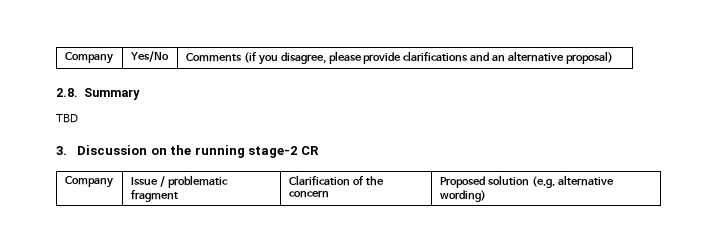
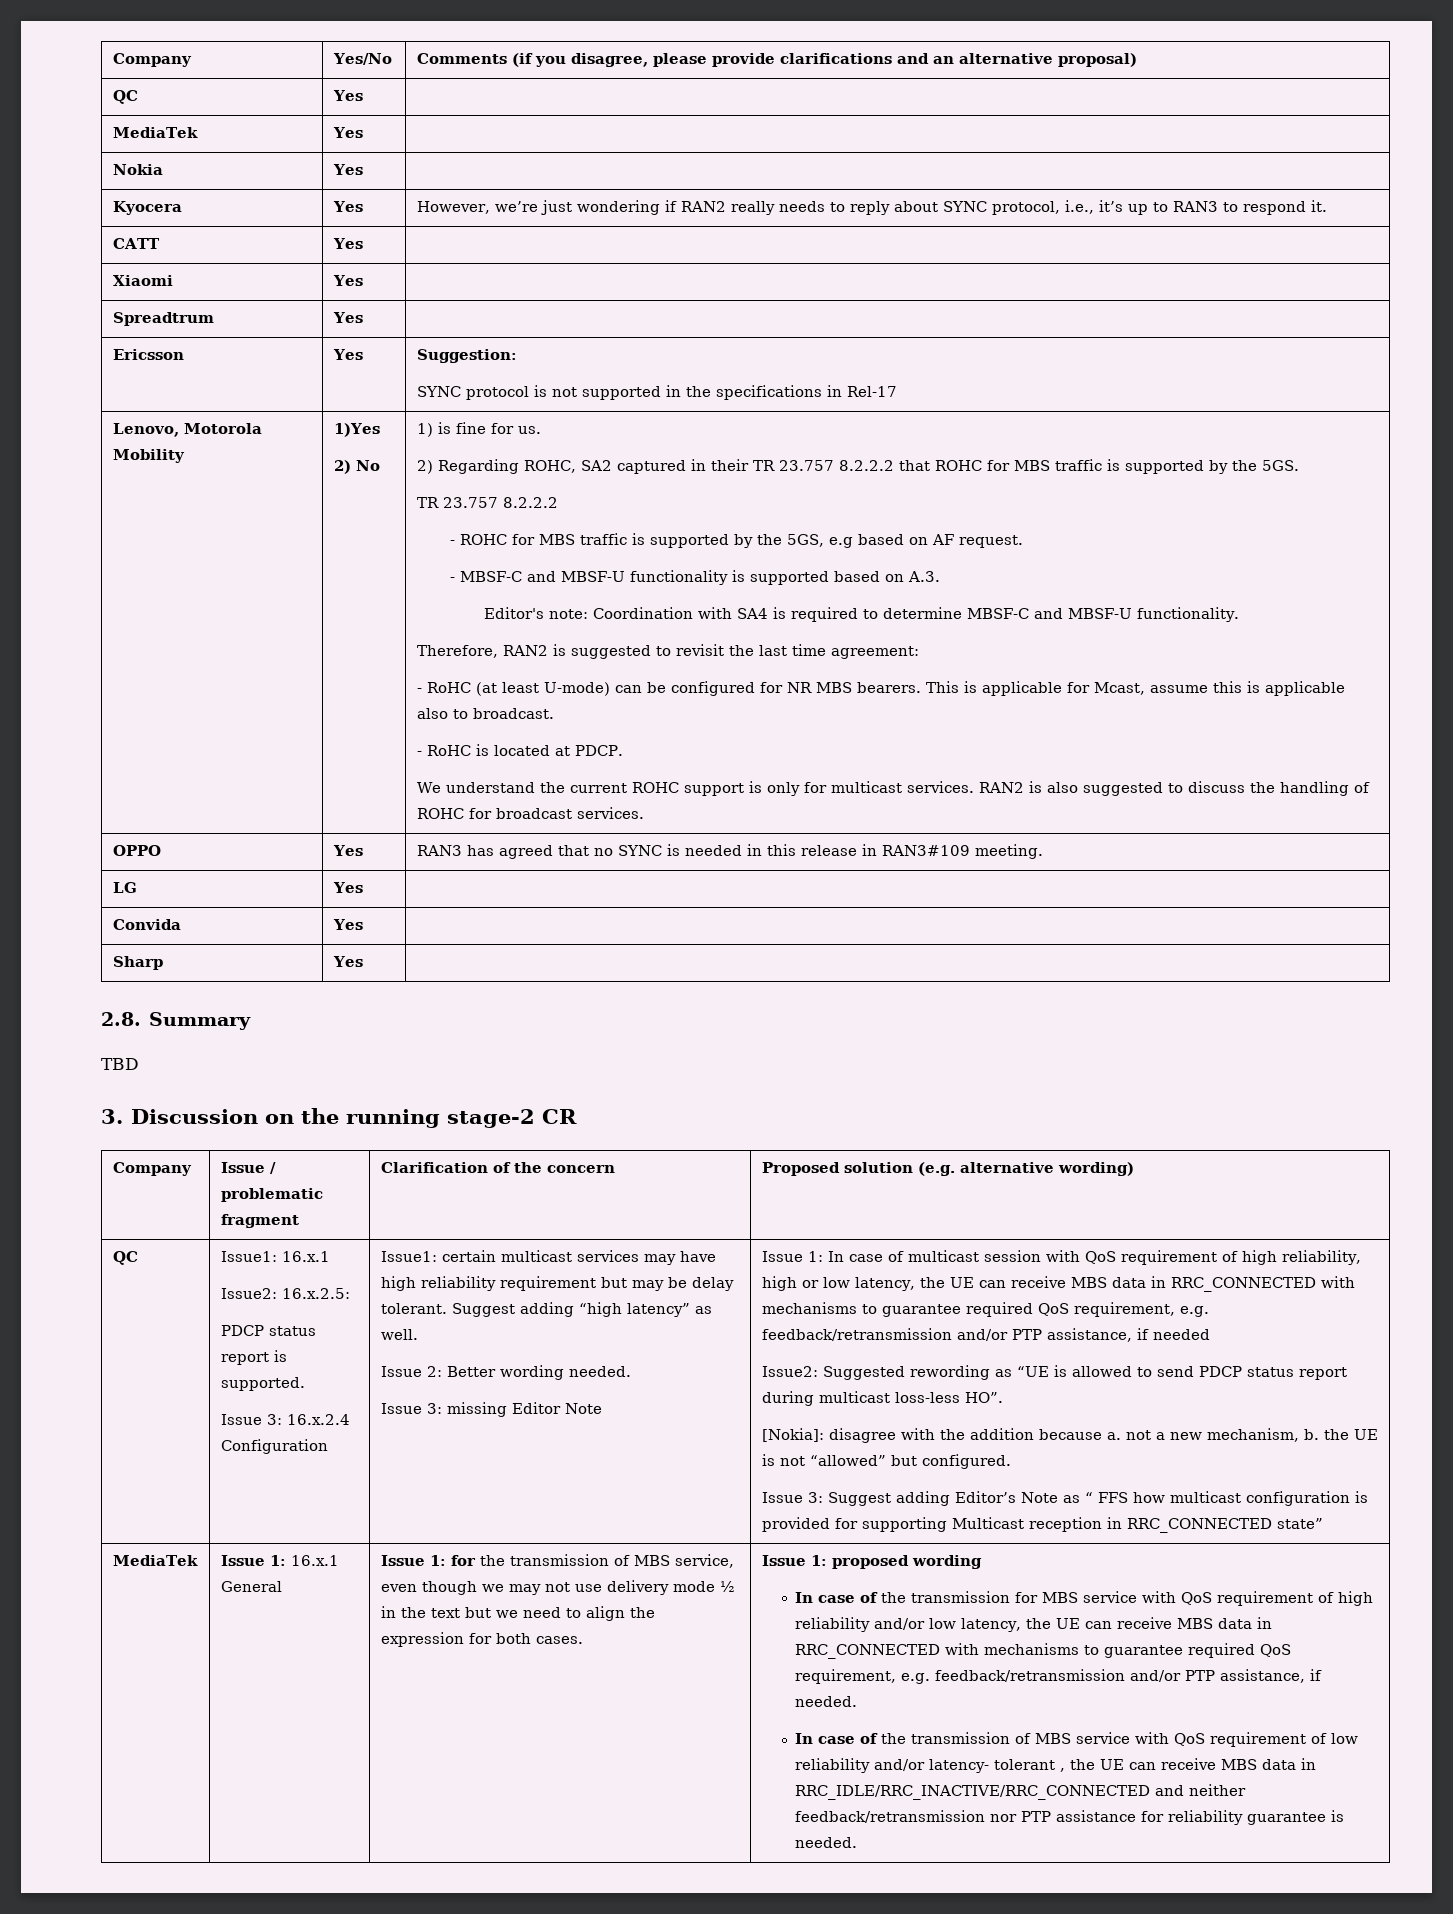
+ QC | Yes |
+ MediaTek | Yes |
+ Nokia | Yes |
+ Kyocera | Yes | However, we’re just wondering if RAN2 really needs to reply about SYNC protocol, i.e., it’s up to RAN3 to respond it.
+ CATT | Yes |
+ Xiaomi | Yes |
+ Spreadtrum | Yes |
+ Ericsson | Yes | Suggestion:
+ SYNC protocol is not supported in the specifications in Rel-17
+ Lenovo, Motorola Mobility | 1)Yes
+ 2) No | 1) is fine for us.
+ 2) Regarding ROHC, SA2 captured in their TR 23.757 8.2.2.2 that ROHC for MBS traffic is supported by the 5GS.
+ TR 23.757 8.2.2.2
+ - ROHC for MBS traffic is supported by the 5GS, e.g based on AF request.
+ - MBSF-C and MBSF-U functionality is supported based on A.3.
+ Editor's note: Coordination with SA4 is required to determine MBSF-C and MBSF-U functionality.
+ Therefore, RAN2 is suggested to revisit the last time agreement:
+ - RoHC (at least U-mode) can be configured for NR MBS bearers. This is applicable for Mcast, assume this is applicable also to broadcast.
+ - RoHC is located at PDCP.
+ We understand the current ROHC support is only for multicast services. RAN2 is also suggested to discuss the handling of ROHC for broadcast services.
+ OPPO | Yes | RAN3 has agreed that no SYNC is needed in this release in RAN3#109 meeting.
+ LG | Yes |
+ Convida | Yes |
+ Sharp | Yes |
+ QC | Issue1: 16.x.1
+ Issue2: 16.x.2.5:
+ PDCP status report is supported.
+ Issue 3: 16.x.2.4 Configuration | Issue1: certain multicast services may have high reliability requirement but may be delay tolerant. Suggest adding “high latency” as well.
+ Issue 2: Better wording needed.
+ Issue 3: missing Editor Note | Issue 1: In case of multicast session with QoS requirement of high reliability, high or low latency, the UE can receive MBS data in RRC_CONNECTED with mechanisms to guarantee required QoS requirement, e.g. feedback/retransmission and/or PTP assistance, if needed
+ Issue2: Suggested rewording as “UE is allowed to send PDCP status report during multicast loss-less HO”.
+ [Nokia]: disagree with the addition because a. not a new mechanism, b. the UE is not “allowed” but configured.
+ Issue 3: Suggest adding Editor’s Note as “ FFS how multicast configuration is provided for supporting Multicast reception in RRC_CONNECTED state”
+ MediaTek | Issue 1: 16.x.1 General | Issue 1: for the transmission of MBS service, even though we may not use delivery mode ½ in the text but we need to align the expression for both cases. | Issue 1: proposed wording
+ In case of the transmission for MBS service with QoS requirement of high reliability and/or low latency, the UE can receive MBS data in RRC_CONNECTED with mechanisms to guarantee required QoS requirement, e.g. feedback/retransmission and/or PTP assistance, if needed.
+ In case of the transmission of MBS service with QoS requirement of low reliability and/or latency- tolerant , the UE can receive MBS data in RRC_IDLE/RRC_INACTIVE/RRC_CONNECTED and neither feedback/retransmission nor PTP assistance for reliability guarantee is needed.

